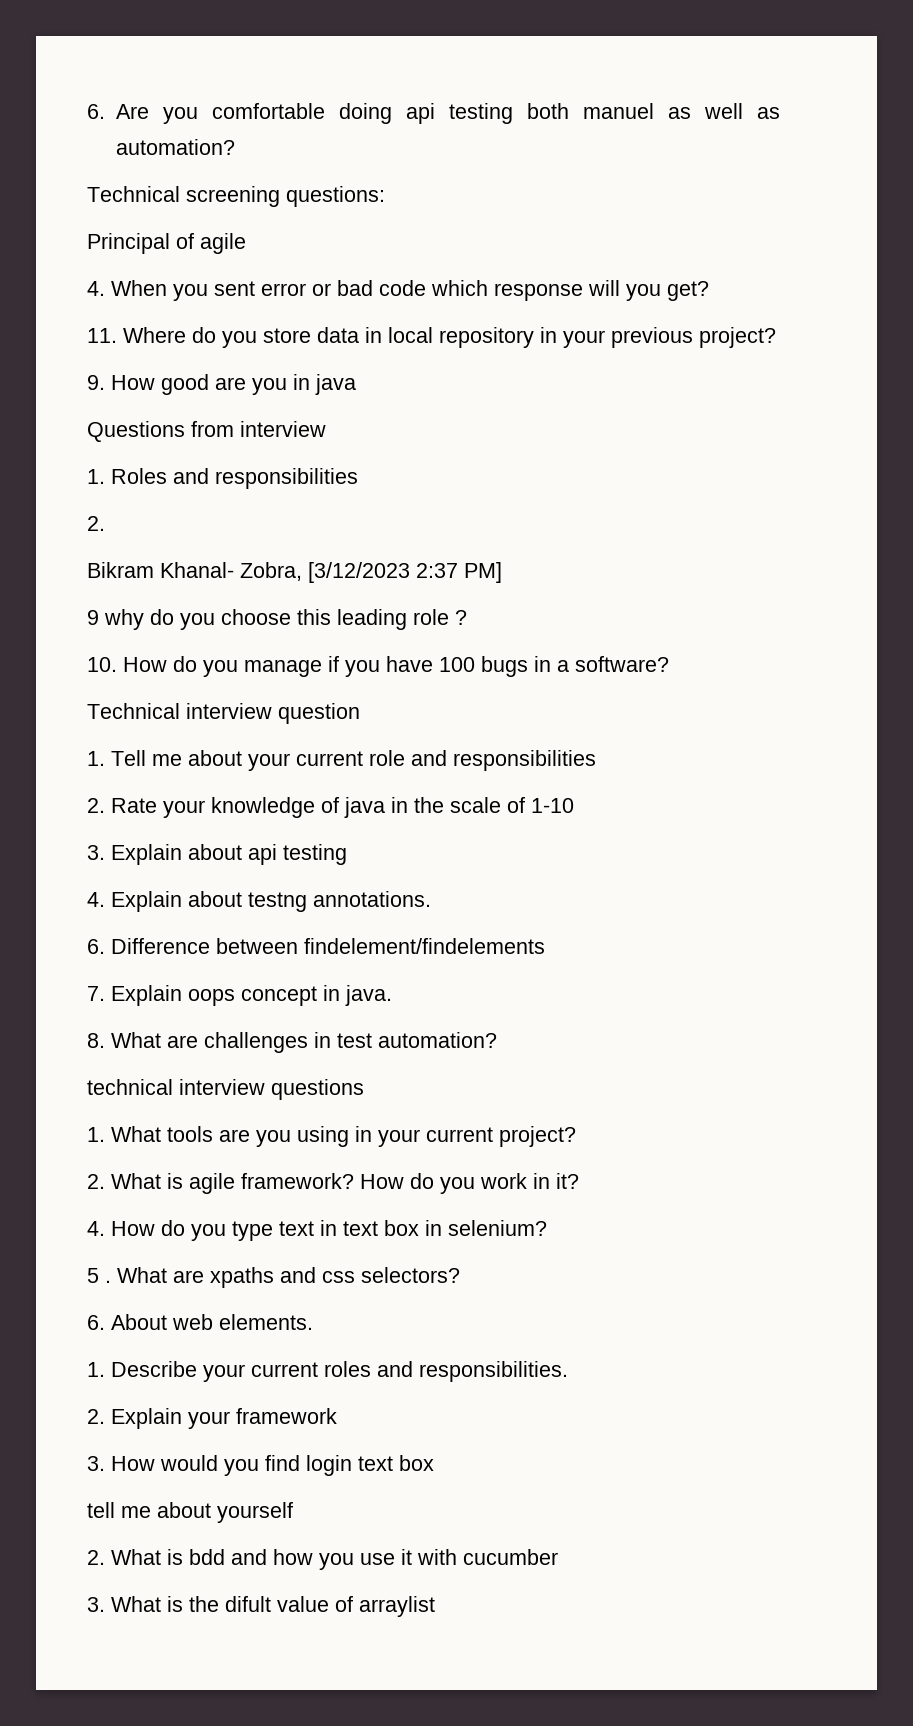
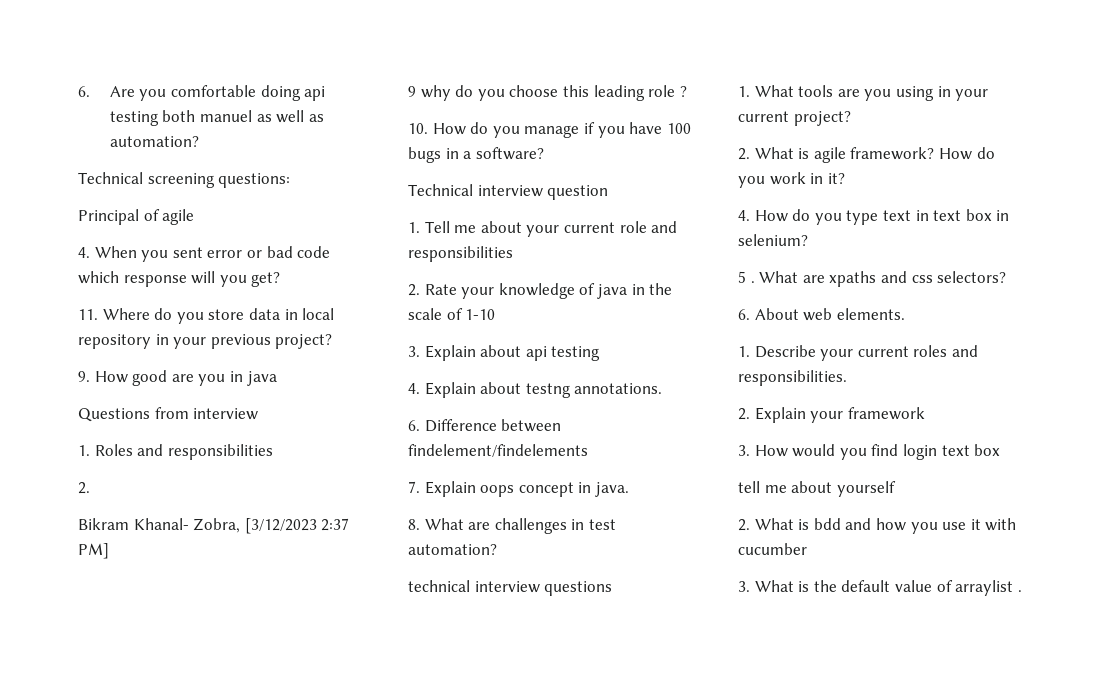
- 3. What is the difult value of arraylist
+ 3. What is the default value of arraylist .

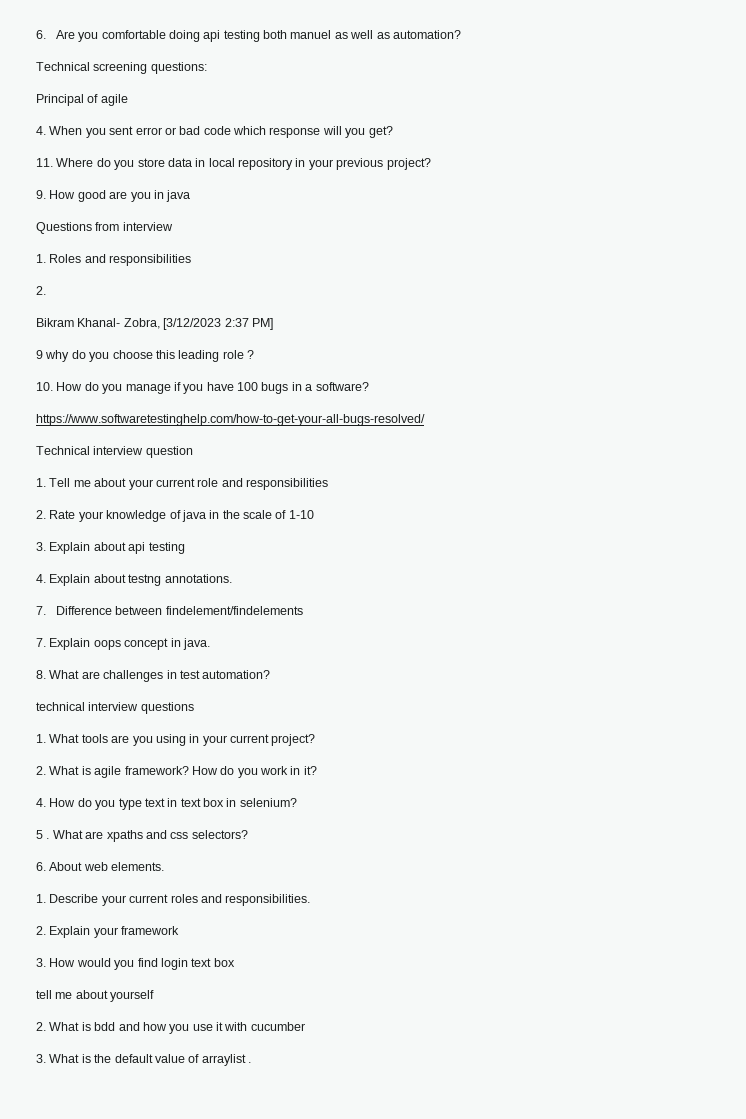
+ https://www.softwaretestinghelp.com/how-to-get-your-all-bugs-resolved/
- 6. Difference between findelement/findelements
+ 7. Difference between findelement/findelements

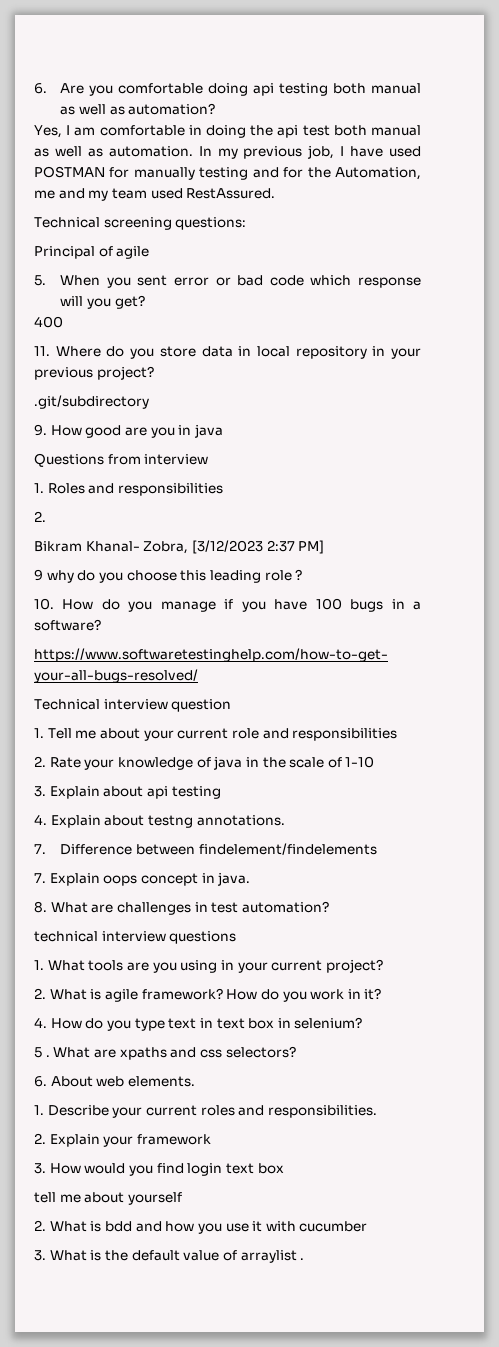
- 6. Are you comfortable doing api testing both manuel as well as automation?
+ 6. Are you comfortable doing api testing both manual as well as automation?
+ Yes, I am comfortable in doing the api test both manual as well as automation. In my previous job, I have used POSTMAN for manually testing and for the Automation, me and my team used RestAssured.
- 4. When you sent error or bad code which response will you get?
+ 5. When you sent error or bad code which response will you get?
+ 400
+ .git/subdirectory

